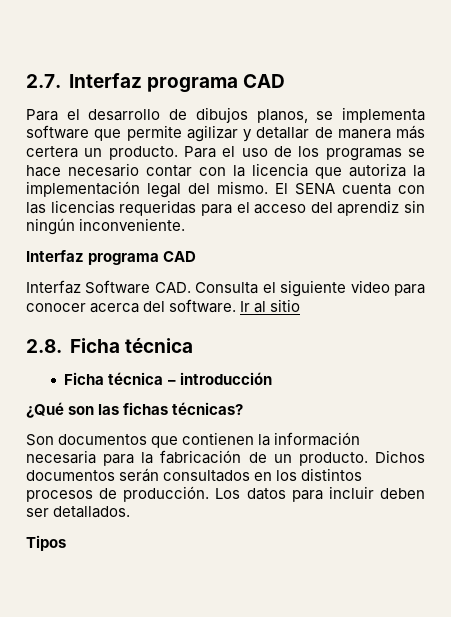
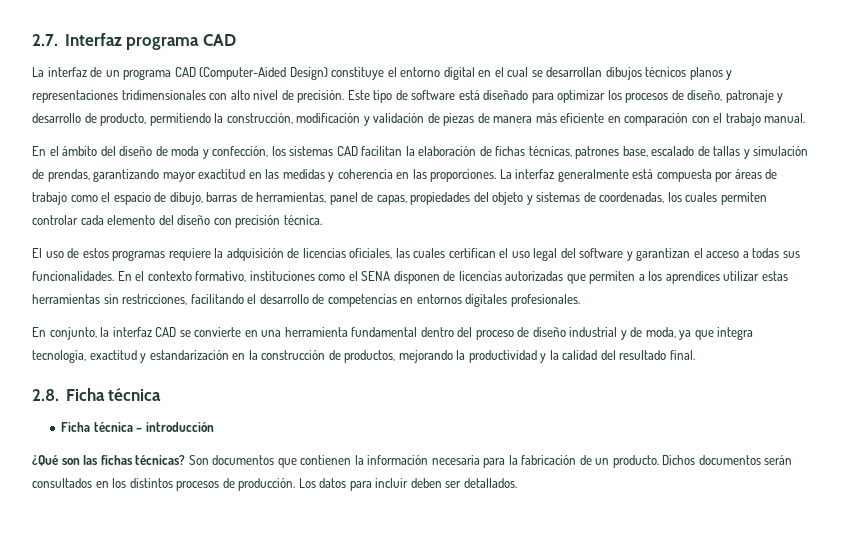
- Para el desarrollo de dibujos planos, se implementa software que permite agilizar y detallar de manera más certera un producto. Para el uso de los programas se hace necesario contar con la licencia que autoriza la implementación legal del mismo. El SENA cuenta con las licencias requeridas para el acceso del aprendiz sin ningún inconveniente.
- Interfaz programa CAD
- Interfaz Software CAD. Consulta el siguiente video para conocer acerca del software. Ir al sitio
+ La interfaz de un programa CAD (Computer-Aided Design) constituye el entorno digital en el cual se desarrollan dibujos técnicos planos y representaciones tridimensionales con alto nivel de precisión. Este tipo de software está diseñado para optimizar los procesos de diseño, patronaje y desarrollo de producto, permitiendo la construcción, modificación y validación de piezas de manera más eficiente en comparación con el trabajo manual.
+ En el ámbito del diseño de moda y confección, los sistemas CAD facilitan la elaboración de fichas técnicas, patrones base, escalado de tallas y simulación de prendas, garantizando mayor exactitud en las medidas y coherencia en las proporciones. La interfaz generalmente está compuesta por áreas de trabajo como el espacio de dibujo, barras de herramientas, panel de capas, propiedades del objeto y sistemas de coordenadas, los cuales permiten controlar cada elemento del diseño con precisión técnica.
+ El uso de estos programas requiere la adquisición de licencias oficiales, las cuales certifican el uso legal del software y garantizan el acceso a todas sus funcionalidades. En el contexto formativo, instituciones como el SENA disponen de licencias autorizadas que permiten a los aprendices utilizar estas herramientas sin restricciones, facilitando el desarrollo de competencias en entornos digitales profesionales.
+ En conjunto, la interfaz CAD se convierte en una herramienta fundamental dentro del proceso de diseño industrial y de moda, ya que integra tecnología, exactitud y estandarización en la construcción de productos, mejorando la productividad y la calidad del resultado final.
- ¿Qué son las fichas técnicas?
- Son documentos que contienen la información necesaria para la fabricación de un producto.
+ ¿Qué son las fichas técnicas? Son documentos que contienen la información necesaria para la fabricación de un producto.
- Tipos

